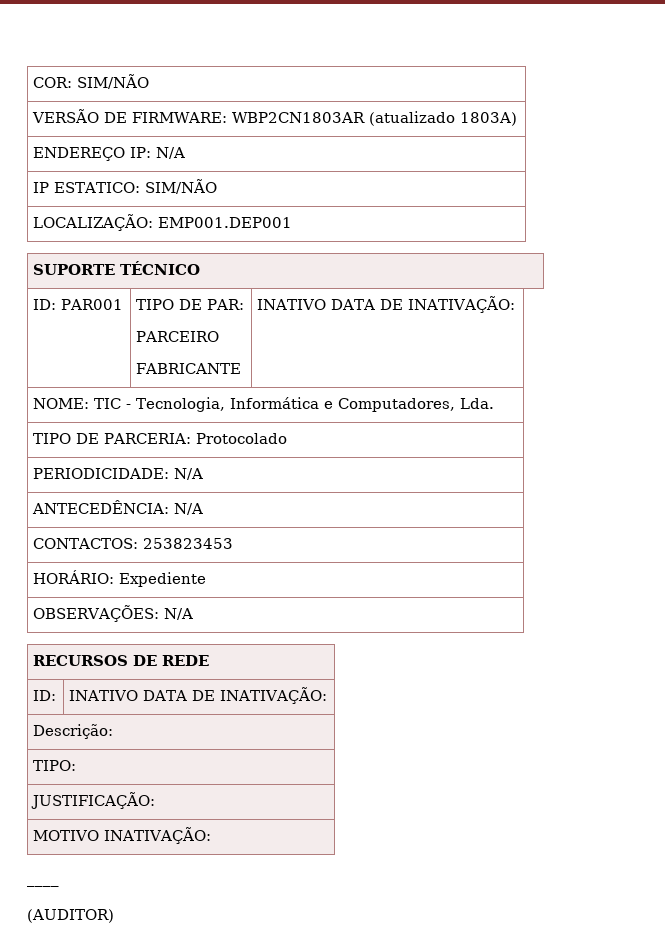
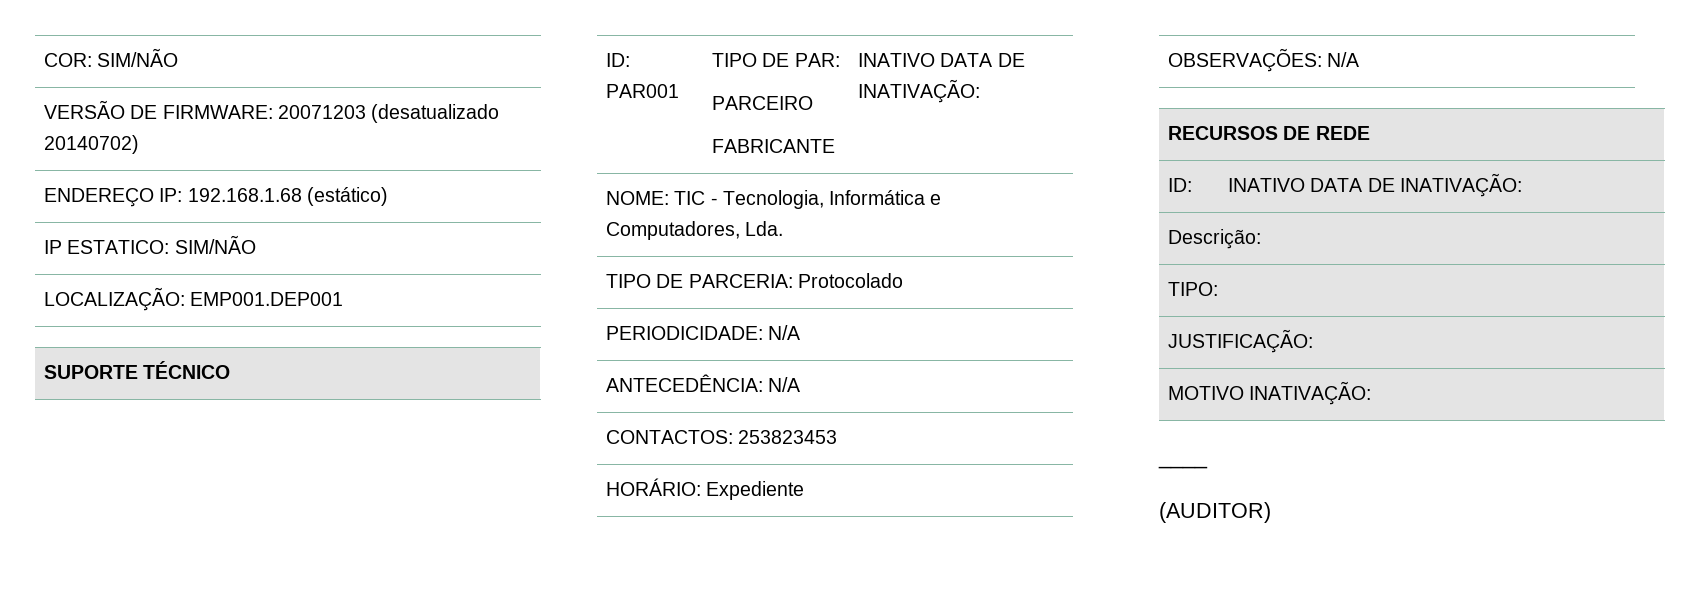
- VERSÃO DE FIRMWARE: WBP2CN1803AR (atualizado 1803A)
+ VERSÃO DE FIRMWARE: 20071203 (desatualizado 20140702)
- ENDEREÇO IP: N/A
+ ENDEREÇO IP: 192.168.1.68 (estático)

